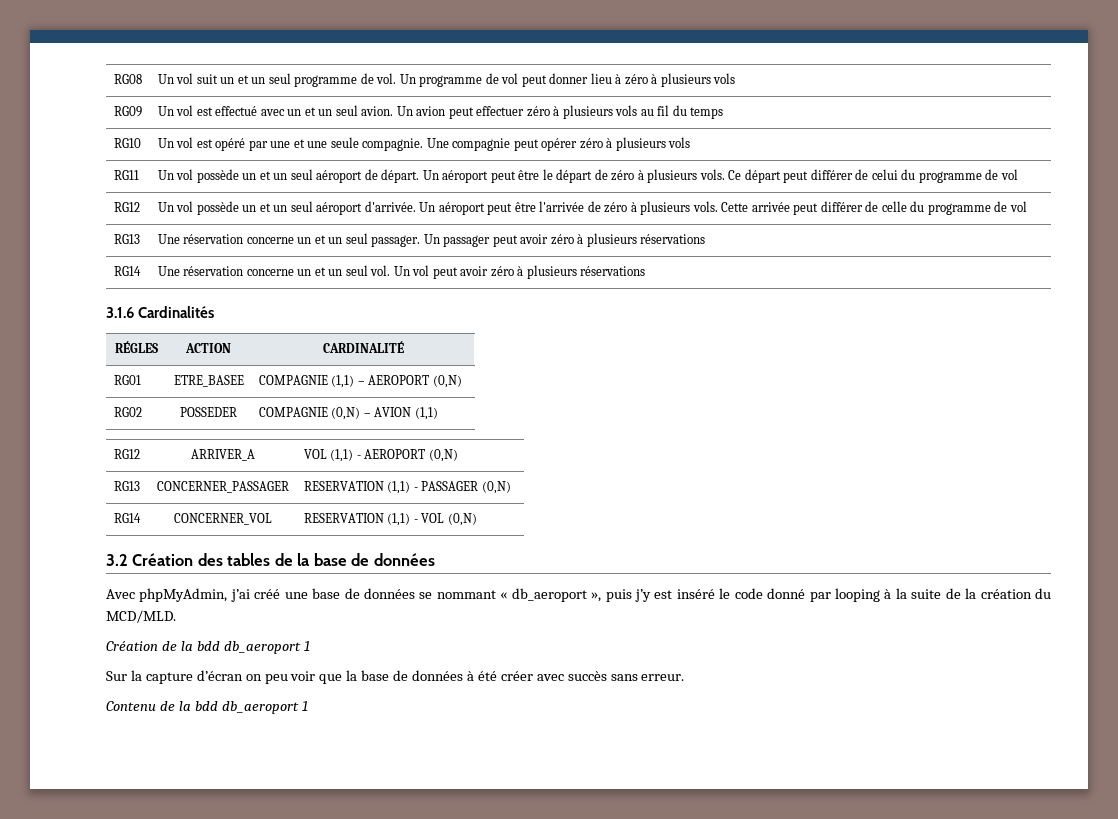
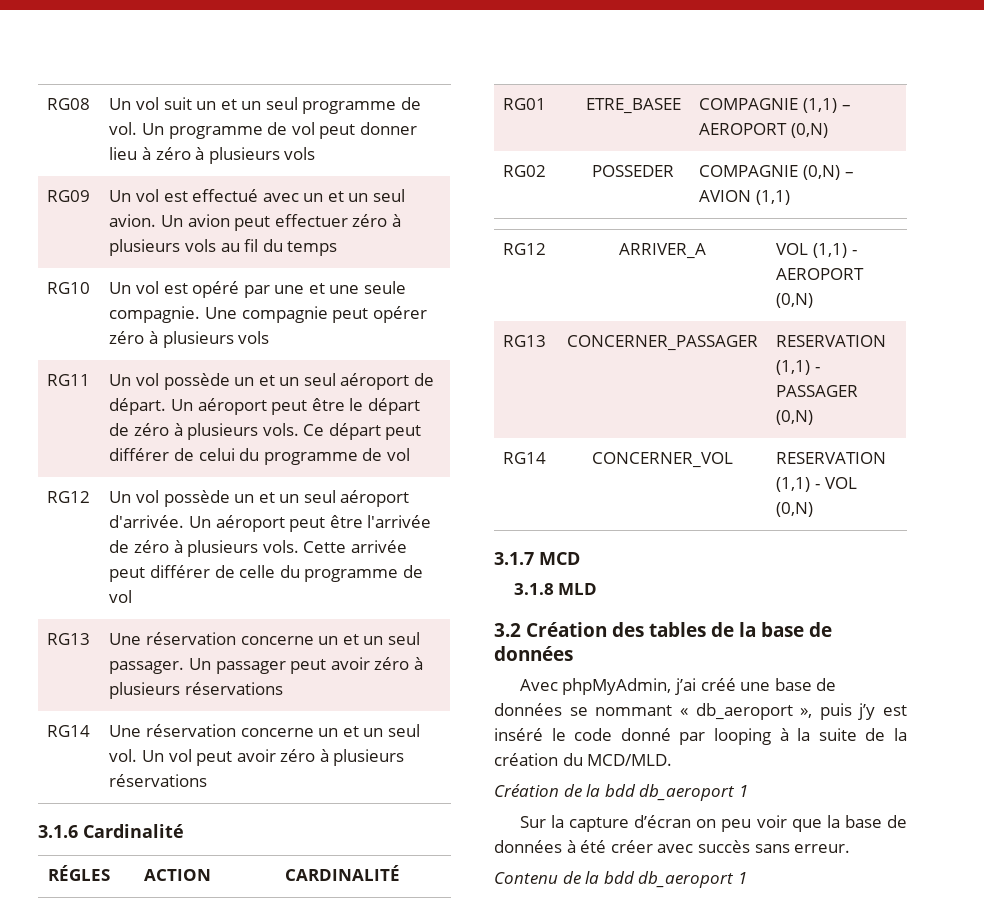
- 3.1.6 Cardinalités
+ 3.1.6 Cardinalité
+ 3.1.7 MCD
+ 3.1.8 MLD

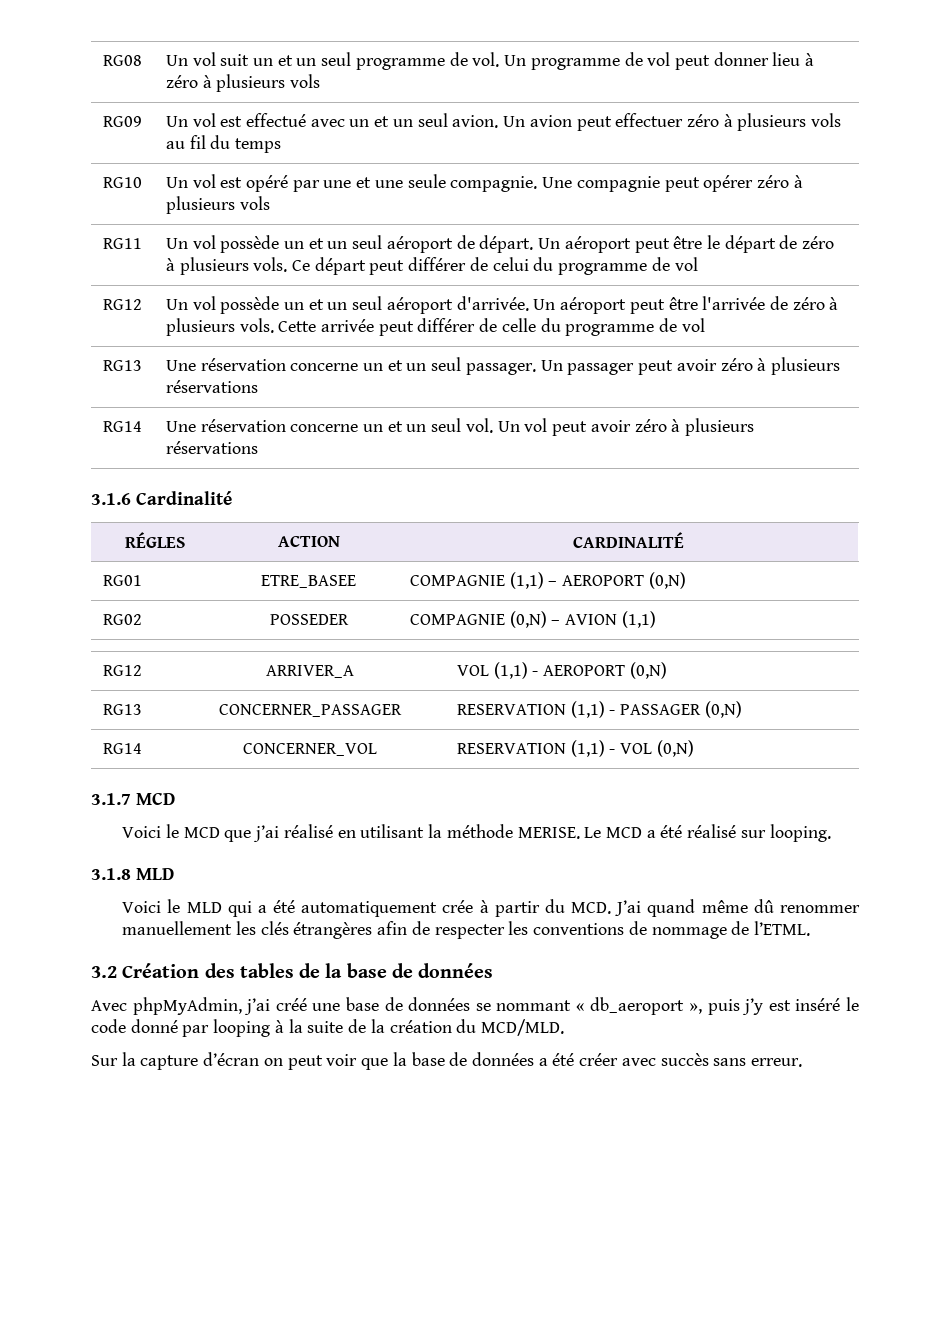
+ Voici le MCD que j’ai réalisé en utilisant la méthode MERISE. Le MCD a été réalisé sur looping.
  3.1.8 MLD
+ Voici le MLD qui a été automatiquement crée à partir du MCD. J’ai quand même dû renommer manuellement les clés étrangères afin de respecter les conventions de nommage de l’ETML.
- Création de la bdd db_aeroport 1
- Sur la capture d’écran on peu voir que la base de données à été créer avec succès sans erreur.
+ Sur la capture d’écran on peut voir que la base de données a été créer avec succès sans erreur.
- Contenu de la bdd db_aeroport 1

